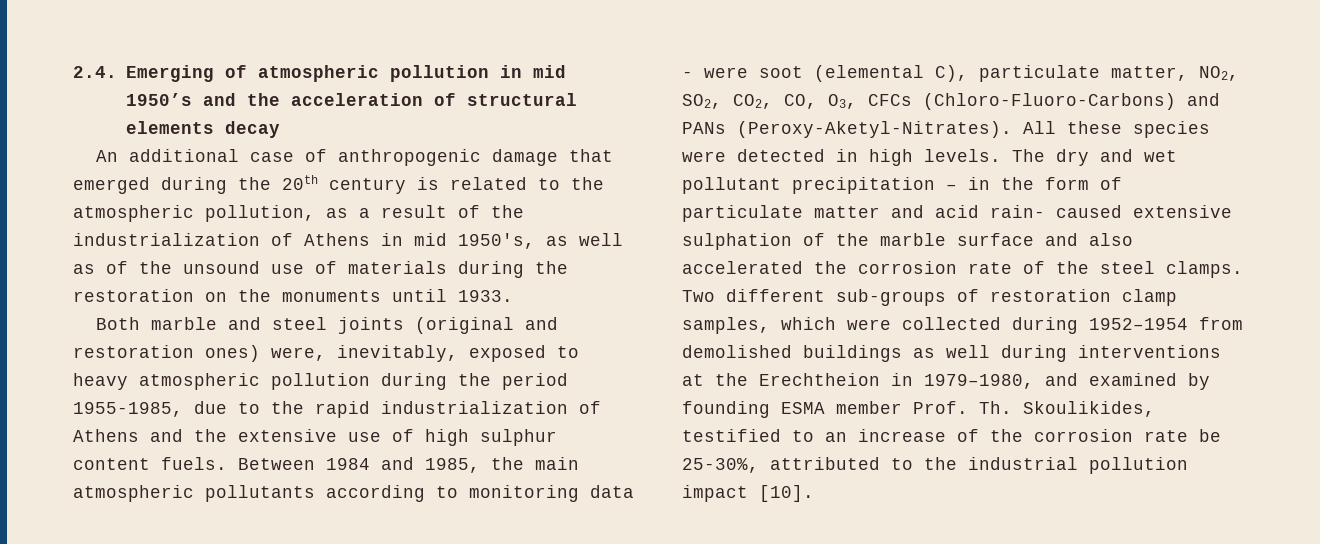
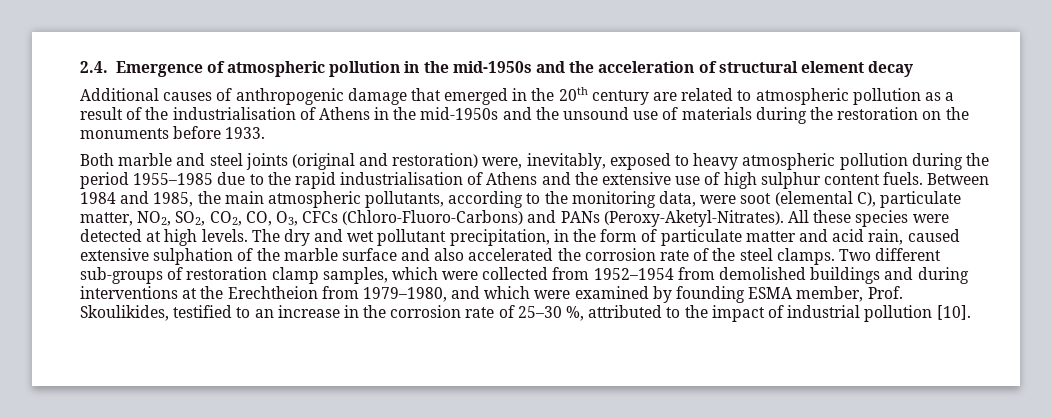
- 2.4. Emerging of atmospheric pollution in mid 1950’s and the acceleration of structural elements decay
+ 2.4. Emergence of atmospheric pollution in the mid-1950s and the acceleration of structural element decay
- An additional case of anthropogenic damage that emerged during the 20th century is related to the atmospheric pollution, as a result of the industrialization of Athens in mid 1950's, as well as of the unsound use of materials during the restoration on the monuments until 1933.
+ Additional causes of anthropogenic damage that emerged in the 20th century are related to atmospheric pollution as a result of the industrialisation of Athens in the mid-1950s and the unsound use of materials during the restoration on the monuments before 1933.
- Both marble and steel joints (original and restoration ones) were, inevitably, exposed to heavy atmospheric pollution during the period 1955-1985, due to the rapid industrialization of Athens and the extensive use of high sulphur content fuels.
+ Both marble and steel joints (original and restoration) were, inevitably, exposed to heavy atmospheric pollution during the period 1955–1985 due to the rapid industrialisation of Athens and the extensive use of high sulphur content fuels.
- Between 1984 and 1985, the main atmospheric pollutants according to monitoring data - were soot (elemental C), particulate matter, NO2, SO2, CO2, CO, O3, CFCs (Chloro-Fluoro-Carbons) and PANs (Peroxy-Aketyl-Nitrates).
+ Between 1984 and 1985, the main atmospheric pollutants, according to the monitoring data, were soot (elemental C), particulate matter, NO2, SO2, CO2, CO, O3, CFCs (Chloro-Fluoro-Carbons) and PANs (Peroxy-Aketyl-Nitrates).
- All these species were detected in high levels.
+ All these species were detected at high levels.
- The dry and wet pollutant precipitation – in the form of particulate matter and acid rain- caused extensive sulphation of the marble surface and also accelerated the corrosion rate of the steel clamps.
+ The dry and wet pollutant precipitation, in the form of particulate matter and acid rain, caused extensive sulphation of the marble surface and also accelerated the corrosion rate of the steel clamps.
- Two different sub-groups of restoration clamp samples, which were collected during 1952–1954 from demolished buildings as well during interventions at the Erechtheion in 1979–1980, and examined by founding ESMA member Prof. Th. Skoulikides, testified to an increase of the corrosion rate be 25-30%, attributed to the industrial pollution impact [10].
+ Two different sub-groups of restoration clamp samples, which were collected from 1952–1954 from demolished buildings and during interventions at the Erechtheion from 1979–1980, and which were examined by founding ESMA member, Prof. Skoulikides, testified to an increase in the corrosion rate of 25–30 %, attributed to the impact of industrial pollution [10].

